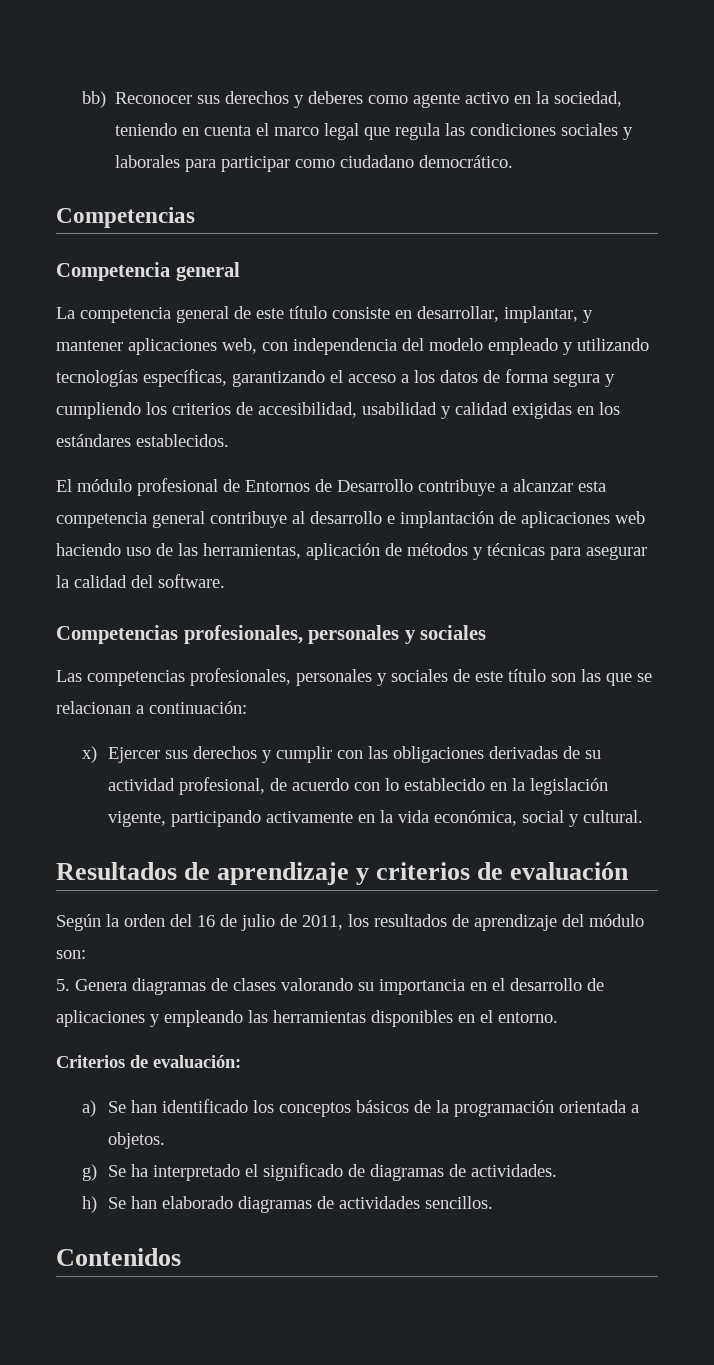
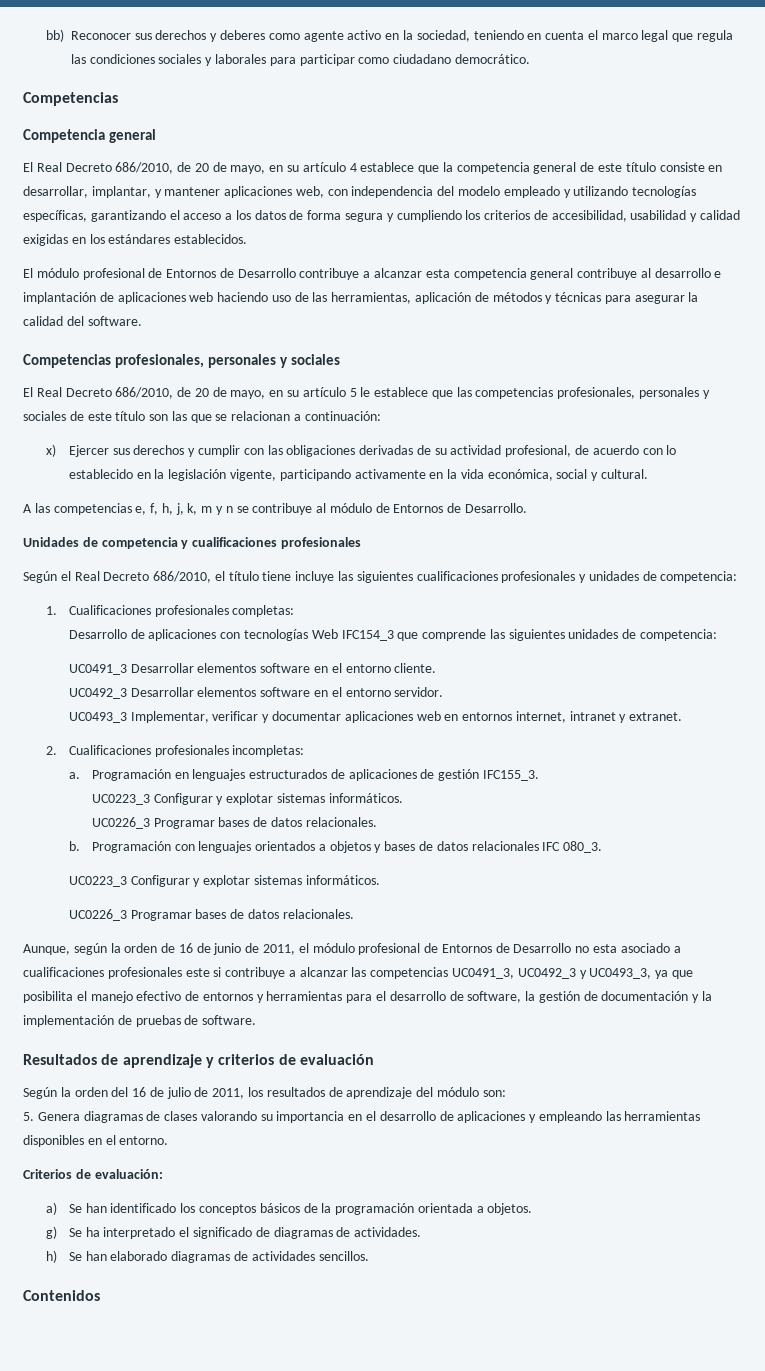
- La competencia general de este título consiste en desarrollar, implantar, y mantener aplicaciones web, con independencia del modelo empleado y utilizando tecnologías específicas, garantizando el acceso a los datos de forma segura y cumpliendo los criterios de accesibilidad, usabilidad y calidad exigidas en los estándares establecidos.
+ El Real Decreto 686/2010, de 20 de mayo, en su artículo 4 establece que la competencia general de este título consiste en desarrollar, implantar, y mantener aplicaciones web, con independencia del modelo empleado y utilizando tecnologías específicas, garantizando el acceso a los datos de forma segura y cumpliendo los criterios de accesibilidad, usabilidad y calidad exigidas en los estándares establecidos.
- Las competencias profesionales, personales y sociales de este título son las que se relacionan a continuación:
+ El Real Decreto 686/2010, de 20 de mayo, en su artículo 5 le establece que las competencias profesionales, personales y sociales de este título son las que se relacionan a continuación:
+ A las competencias e, f, h, j, k, m y n se contribuye al módulo de Entornos de Desarrollo.
+ Unidades de competencia y cualificaciones profesionales
+ Según el Real Decreto 686/2010, el título tiene incluye las siguientes cualificaciones profesionales y unidades de competencia:
+ 1. Cualificaciones profesionales completas:
+ Desarrollo de aplicaciones con tecnologías Web IFC154_3 que comprende las siguientes unidades de competencia:
+ UC0491_3 Desarrollar elementos software en el entorno cliente.
+ UC0492_3 Desarrollar elementos software en el entorno servidor.
+ UC0493_3 Implementar, verificar y documentar aplicaciones web en entornos internet, intranet y extranet.
+ 2. Cualificaciones profesionales incompletas:
+ a. Programación en lenguajes estructurados de aplicaciones de gestión IFC155_3.
+ UC0223_3 Configurar y explotar sistemas informáticos.
+ UC0226_3 Programar bases de datos relacionales.
+ b. Programación con lenguajes orientados a objetos y bases de datos relacionales IFC 080_3.
+ UC0223_3 Configurar y explotar sistemas informáticos.
+ UC0226_3 Programar bases de datos relacionales.
+ Aunque, según la orden de 16 de junio de 2011, el módulo profesional de Entornos de Desarrollo no esta asociado a cualificaciones profesionales este si contribuye a alcanzar las competencias UC0491_3, UC0492_3 y UC0493_3, ya que posibilita el manejo efectivo de entornos y herramientas para el desarrollo de software, la gestión de documentación y la implementación de pruebas de software.

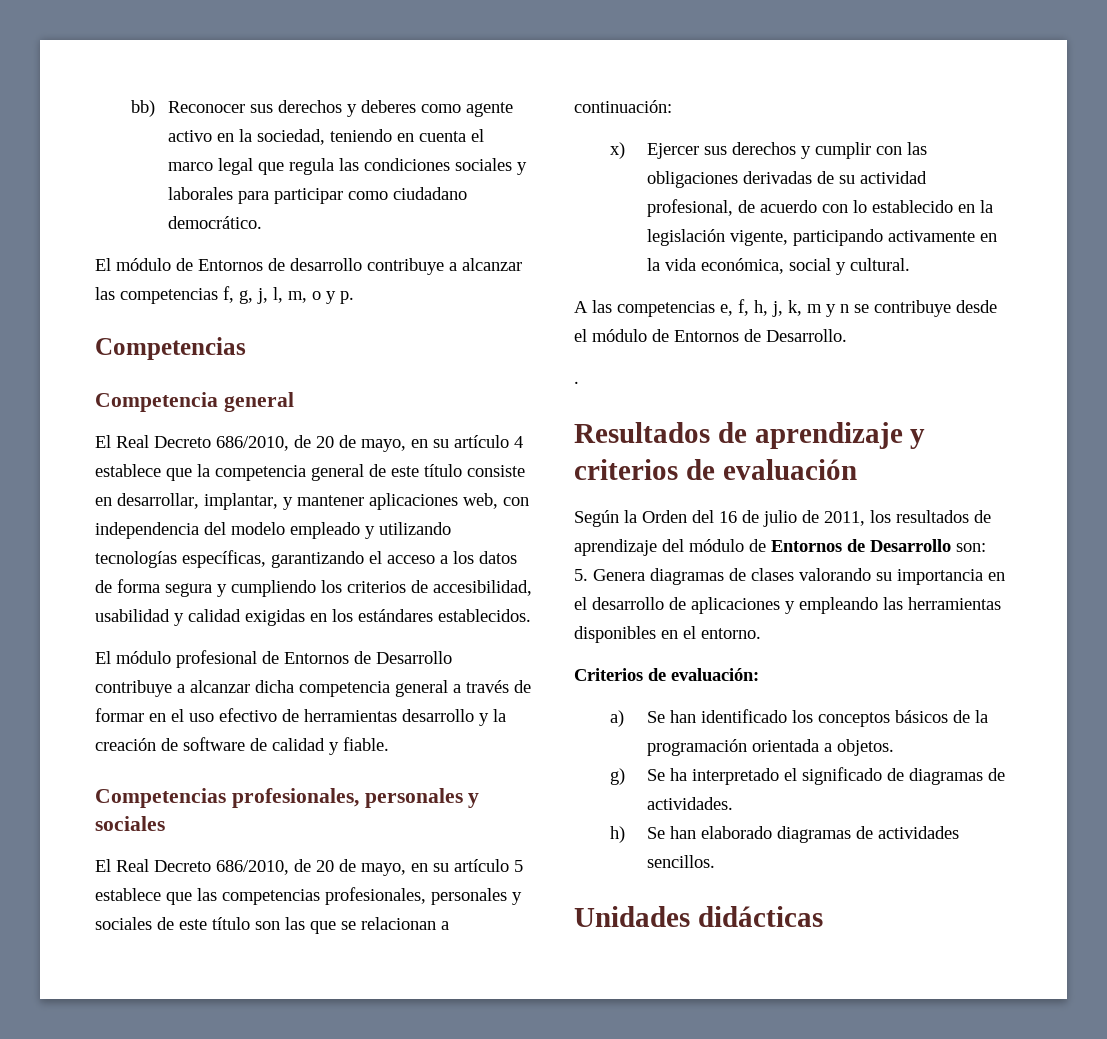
+ El módulo de Entornos de desarrollo contribuye a alcanzar las competencias f, g, j, l, m, o y p.
- El módulo profesional de Entornos de Desarrollo contribuye a alcanzar esta competencia general contribuye al desarrollo e implantación de aplicaciones web haciendo uso de las herramientas, aplicación de métodos y técnicas para asegurar la calidad del software.
+ El módulo profesional de Entornos de Desarrollo contribuye a alcanzar dicha competencia general a través de formar en el uso efectivo de herramientas desarrollo y la creación de software de calidad y fiable.
- El Real Decreto 686/2010, de 20 de mayo, en su artículo 5 le establece que las competencias profesionales, personales y sociales de este título son las que se relacionan a continuación:
+ El Real Decreto 686/2010, de 20 de mayo, en su artículo 5 establece que las competencias profesionales, personales y sociales de este título son las que se relacionan a continuación:
- A las competencias e, f, h, j, k, m y n se contribuye al módulo de Entornos de Desarrollo.
+ A las competencias e, f, h, j, k, m y n se contribuye desde el módulo de Entornos de Desarrollo.
- Unidades de competencia y cualificaciones profesionales
- Según el Real Decreto 686/2010, el título tiene incluye las siguientes cualificaciones profesionales y unidades de competencia:
- 1. Cualificaciones profesionales completas:
- Desarrollo de aplicaciones con tecnologías Web IFC154_3 que comprende las siguientes unidades de competencia:
- UC0491_3 Desarrollar elementos software en el entorno cliente.
- UC0492_3 Desarrollar elementos software en el entorno servidor.
- UC0493_3 Implementar, verificar y documentar aplicaciones web en entornos internet, intranet y extranet.
- 2. Cualificaciones profesionales incompletas:
- a. Programación en lenguajes estructurados de aplicaciones de gestión IFC155_3.
- UC0223_3 Configurar y explotar sistemas informáticos.
- UC0226_3 Programar bases de datos relacionales.
- b. Programación con lenguajes orientados a objetos y bases de datos relacionales IFC 080_3.
- UC0223_3 Configurar y explotar sistemas informáticos.
- UC0226_3 Programar bases de datos relacionales.
- Aunque, según la orden de 16 de junio de 2011, el módulo profesional de Entornos de Desarrollo no esta asociado a cualificaciones profesionales este si contribuye a alcanzar las competencias UC0491_3, UC0492_3 y UC0493_3, ya que posibilita el manejo efectivo de entornos y herramientas para el desarrollo de software, la gestión de documentación y la implementación de pruebas de software.
+ .
- Según la orden del 16 de julio de 2011, los resultados de aprendizaje del módulo son:
+ Según la Orden del 16 de julio de 2011, los resultados de aprendizaje del módulo de Entornos de Desarrollo son:
- Contenidos
+ Unidades didácticas

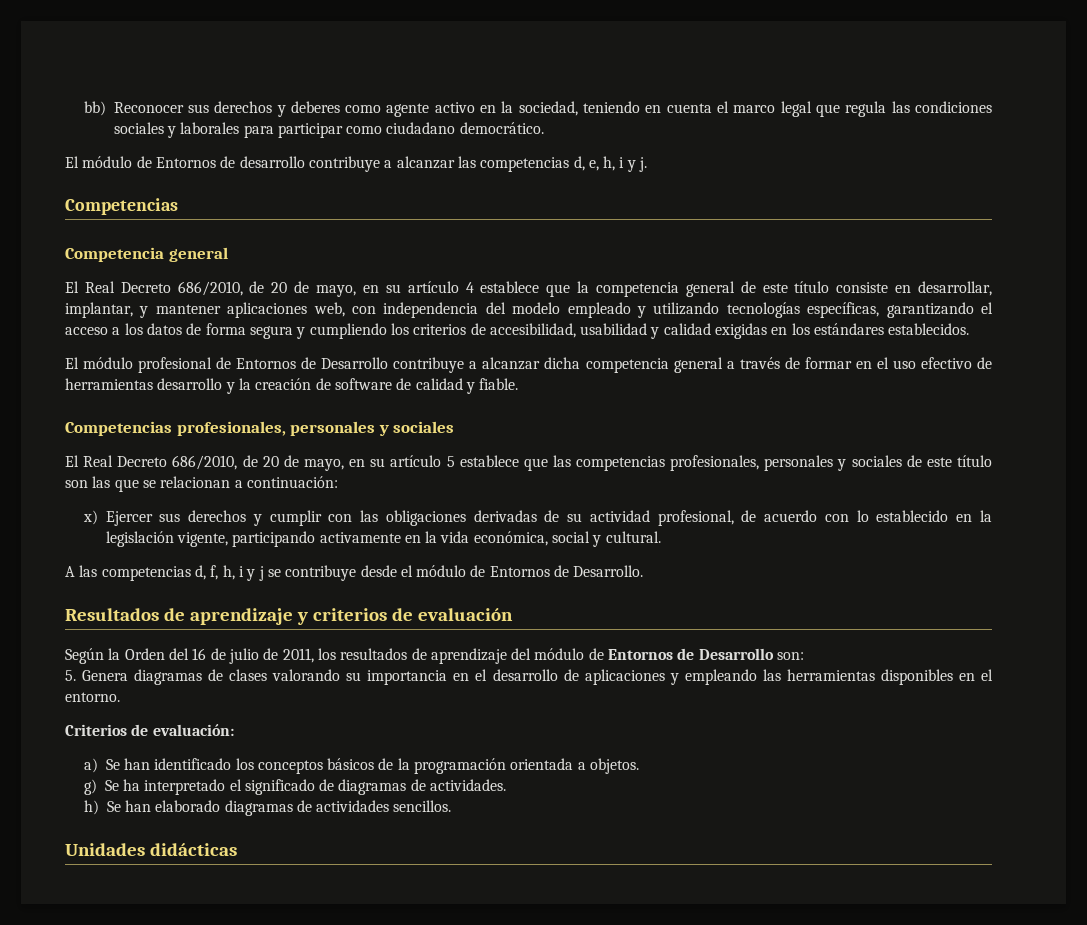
- El módulo de Entornos de desarrollo contribuye a alcanzar las competencias f, g, j, l, m, o y p.
+ El módulo de Entornos de desarrollo contribuye a alcanzar las competencias d, e, h, i y j.
- A las competencias e, f, h, j, k, m y n se contribuye desde el módulo de Entornos de Desarrollo.
+ A las competencias d, f, h, i y j se contribuye desde el módulo de Entornos de Desarrollo.
- .

